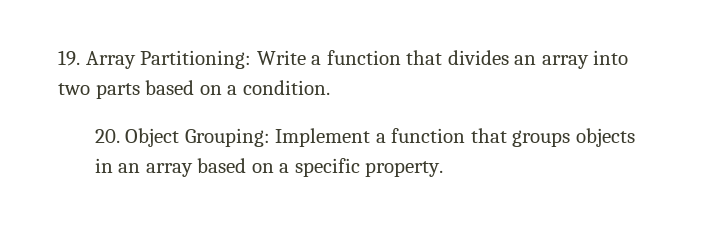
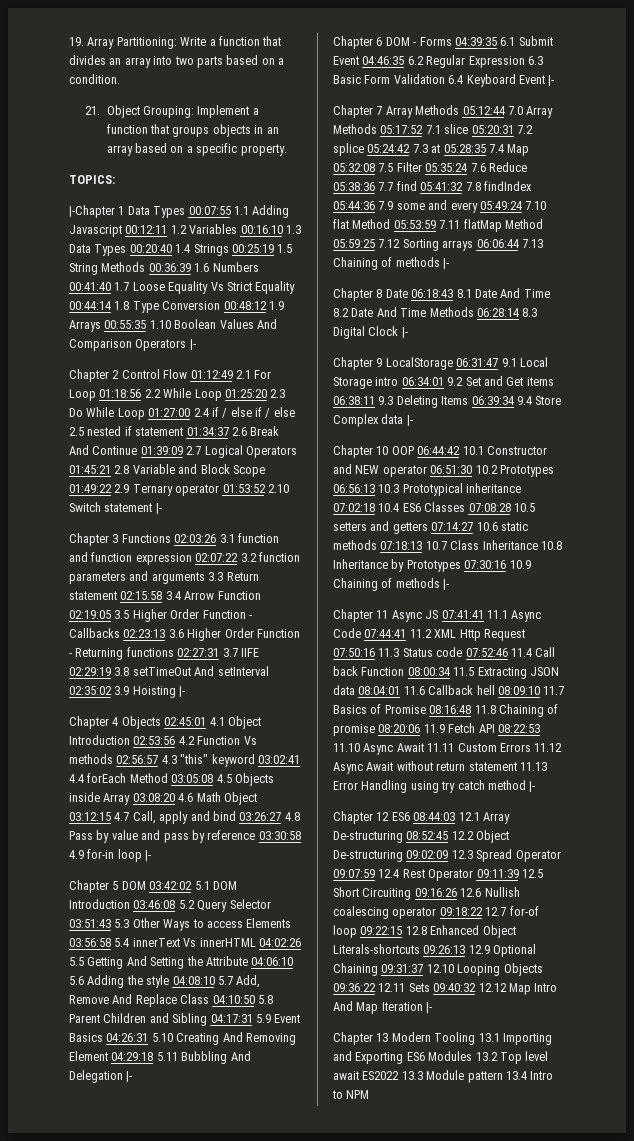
- 20. Object Grouping: Implement a function that groups objects in an array based on a specific property.
+ 21. Object Grouping: Implement a function that groups objects in an array based on a specific property.
+ TOPICS:
+ |-Chapter 1 Data Types 00:07:55 1.1 Adding Javascript 00:12:11 1.2 Variables 00:16:10 1.3 Data Types 00:20:40 1.4 Strings 00:25:19 1.5 String Methods 00:36:39 1.6 Numbers 00:41:40 1.7 Loose Equality Vs Strict Equality 00:44:14 1.8 Type Conversion 00:48:12 1.9 Arrays 00:55:35 1.10 Boolean Values And Comparison Operators |-
+ Chapter 2 Control Flow 01:12:49 2.1 For Loop 01:18:56 2.2 While Loop 01:25:20 2.3 Do While Loop 01:27:00 2.4 if / else if / else 2.5 nested if statement 01:34:37 2.6 Break And Continue 01:39:09 2.7 Logical Operators 01:45:21 2.8 Variable and Block Scope 01:49:22 2.9 Ternary operator 01:53:52 2.10 Switch statement |-
+ Chapter 3 Functions 02:03:26 3.1 function and function expression 02:07:22 3.2 function parameters and arguments 3.3 Return statement 02:15:58 3.4 Arrow Function 02:19:05 3.5 Higher Order Function - Callbacks 02:23:13 3.6 Higher Order Function - Returning functions 02:27:31 3.7 IIFE 02:29:19 3.8 setTimeOut And setInterval 02:35:02 3.9 Hoisting |-
+ Chapter 4 Objects 02:45:01 4.1 Object Introduction 02:53:56 4.2 Function Vs methods 02:56:57 4.3 "this" keyword 03:02:41 4.4 forEach Method 03:05:08 4.5 Objects inside Array 03:08:20 4.6 Math Object 03:12:15 4.7 Call, apply and bind 03:26:27 4.8 Pass by value and pass by reference 03:30:58 4.9 for-in loop |-
+ Chapter 5 DOM 03:42:02 5.1 DOM Introduction 03:46:08 5.2 Query Selector 03:51:43 5.3 Other Ways to access Elements 03:56:58 5.4 innerText Vs innerHTML 04:02:26 5.5 Getting And Setting the Attribute 04:06:10 5.6 Adding the style 04:08:10 5.7 Add, Remove And Replace Class 04:10:50 5.8 Parent Children and Sibling 04:17:31 5.9 Event Basics 04:26:31 5.10 Creating And Removing Element 04:29:18 5.11 Bubbling And Delegation |-
+ Chapter 6 DOM - Forms 04:39:35 6.1 Submit Event 04:46:35 6.2 Regular Expression 6.3 Basic Form Validation 6.4 Keyboard Event |-
+ Chapter 7 Array Methods 05:12:44 7.0 Array Methods 05:17:52 7.1 slice 05:20:31 7.2 splice 05:24:42 7.3 at 05:28:35 7.4 Map 05:32:08 7.5 Filter 05:35:24 7.6 Reduce 05:38:36 7.7 find 05:41:32 7.8 findIndex 05:44:36 7.9 some and every 05:49:24 7.10 flat Method 05:53:59 7.11 flatMap Method 05:59:25 7.12 Sorting arrays 06:06:44 7.13 Chaining of methods |-
+ Chapter 8 Date 06:18:43 8.1 Date And Time 8.2 Date And Time Methods 06:28:14 8.3 Digital Clock |-
+ Chapter 9 LocalStorage 06:31:47 9.1 Local Storage intro 06:34:01 9.2 Set and Get items 06:38:11 9.3 Deleting Items 06:39:34 9.4 Store Complex data |-
+ Chapter 10 OOP 06:44:42 10.1 Constructor and NEW operator 06:51:30 10.2 Prototypes 06:56:13 10.3 Prototypical inheritance 07:02:18 10.4 ES6 Classes 07:08:28 10.5 setters and getters 07:14:27 10.6 static methods 07:18:13 10.7 Class Inheritance 10.8 Inheritance by Prototypes 07:30:16 10.9 Chaining of methods |-
+ Chapter 11 Async JS 07:41:41 11.1 Async Code 07:44:41 11.2 XML Http Request 07:50:16 11.3 Status code 07:52:46 11.4 Call back Function 08:00:34 11.5 Extracting JSON data 08:04:01 11.6 Callback hell 08:09:10 11.7 Basics of Promise 08:16:48 11.8 Chaining of promise 08:20:06 11.9 Fetch API 08:22:53 11.10 Async Await 11.11 Custom Errors 11.12 Async Await without return statement 11.13 Error Handling using try catch method |-
+ Chapter 12 ES6 08:44:03 12.1 Array De-structuring 08:52:45 12.2 Object De-structuring 09:02:09 12.3 Spread Operator 09:07:59 12.4 Rest Operator 09:11:39 12.5 Short Circuiting 09:16:26 12.6 Nullish coalescing operator 09:18:22 12.7 for-of loop 09:22:15 12.8 Enhanced Object Literals-shortcuts 09:26:13 12.9 Optional Chaining 09:31:37 12.10 Looping Objects 09:36:22 12.11 Sets 09:40:32 12.12 Map Intro And Map Iteration |-
+ Chapter 13 Modern Tooling 13.1 Importing and Exporting ES6 Modules 13.2 Top level await ES2022 13.3 Module pattern 13.4 Intro to NPM

